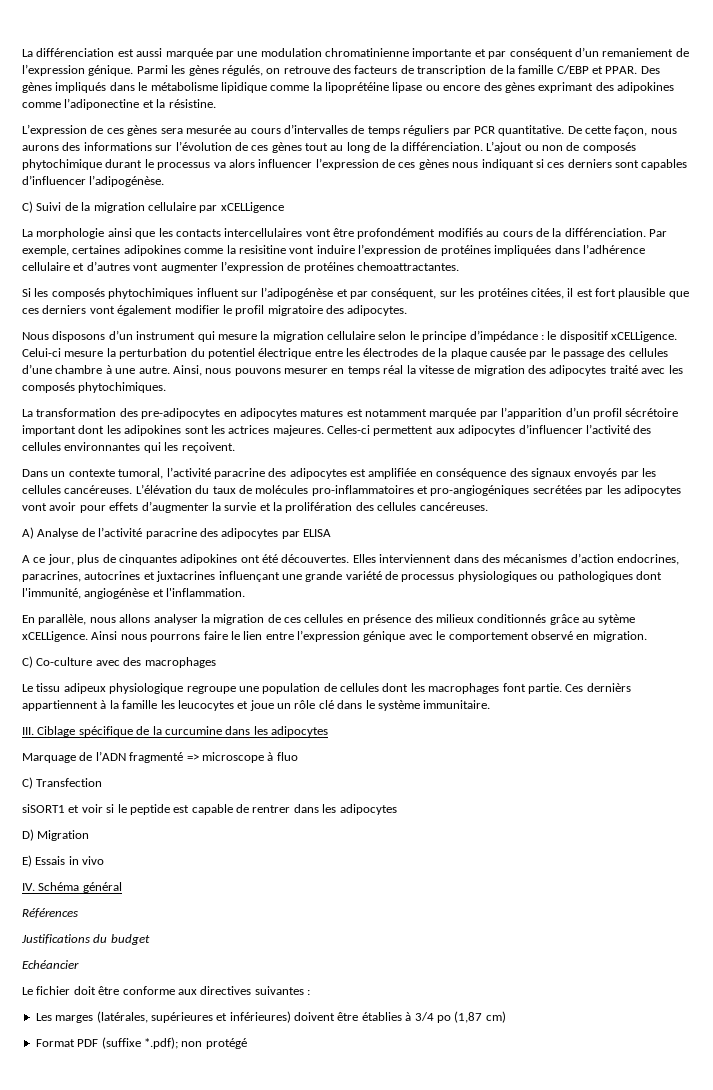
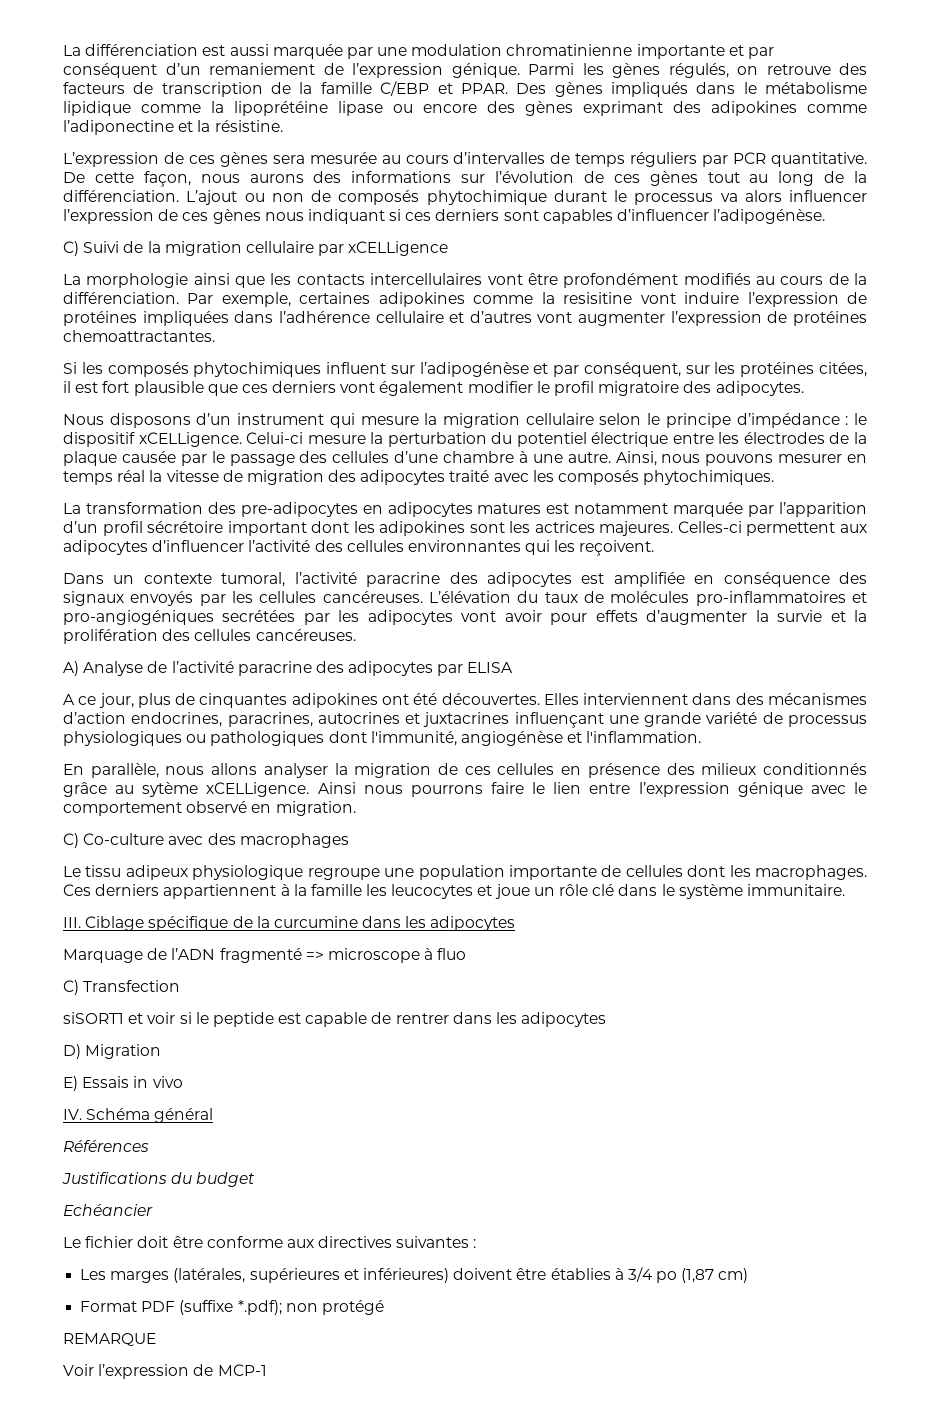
- Le tissu adipeux physiologique regroupe une population de cellules dont les macrophages font partie. Ces dernièrs appartiennent à la famille les leucocytes et joue un rôle clé dans le système immunitaire.
+ Le tissu adipeux physiologique regroupe une population importante de cellules dont les macrophages. Ces derniers appartiennent à la famille les leucocytes et joue un rôle clé dans le système immunitaire.
+ REMARQUE
+ Voir l’expression de MCP-1

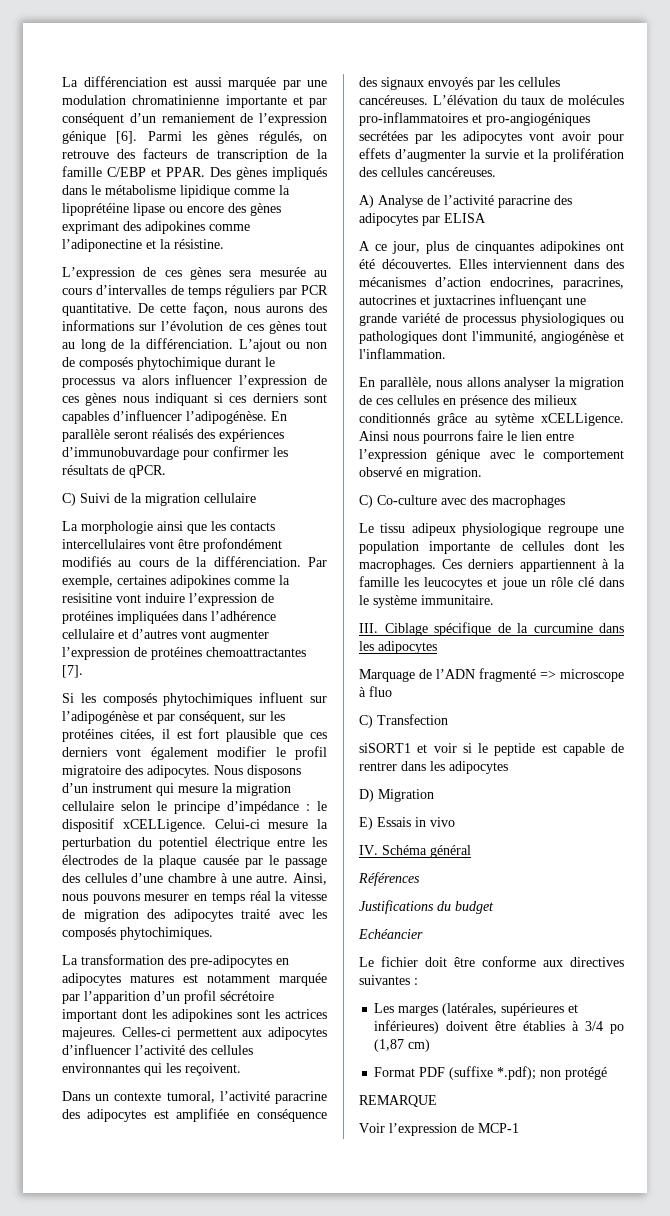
- La différenciation est aussi marquée par une modulation chromatinienne importante et par conséquent d’un remaniement de l’expression génique.
+ La différenciation est aussi marquée par une modulation chromatinienne importante et par conséquent d’un remaniement de l’expression génique [6].
+ En parallèle seront réalisés des expériences d’immunobuvardage pour confirmer les résultats de qPCR.
- C) Suivi de la migration cellulaire par xCELLigence
+ C) Suivi de la migration cellulaire
- Par exemple, certaines adipokines comme la resisitine vont induire l’expression de protéines impliquées dans l’adhérence cellulaire et d’autres vont augmenter l’expression de protéines chemoattractantes.
+ Par exemple, certaines adipokines comme la resisitine vont induire l’expression de protéines impliquées dans l’adhérence cellulaire et d’autres vont augmenter l’expression de protéines chemoattractantes [7].
- Si les composés phytochimiques influent sur l’adipogénèse et par conséquent, sur les protéines citées, il est fort plausible que ces derniers vont également modifier le profil migratoire des adipocytes.
- Nous disposons d’un instrument qui mesure la migration cellulaire selon le principe d’impédance : le dispositif xCELLigence.
+ Si les composés phytochimiques influent sur l’adipogénèse et par conséquent, sur les protéines citées, il est fort plausible que ces derniers vont également modifier le profil migratoire des adipocytes. Nous disposons d’un instrument qui mesure la migration cellulaire selon le principe d’impédance : le dispositif xCELLigence.

